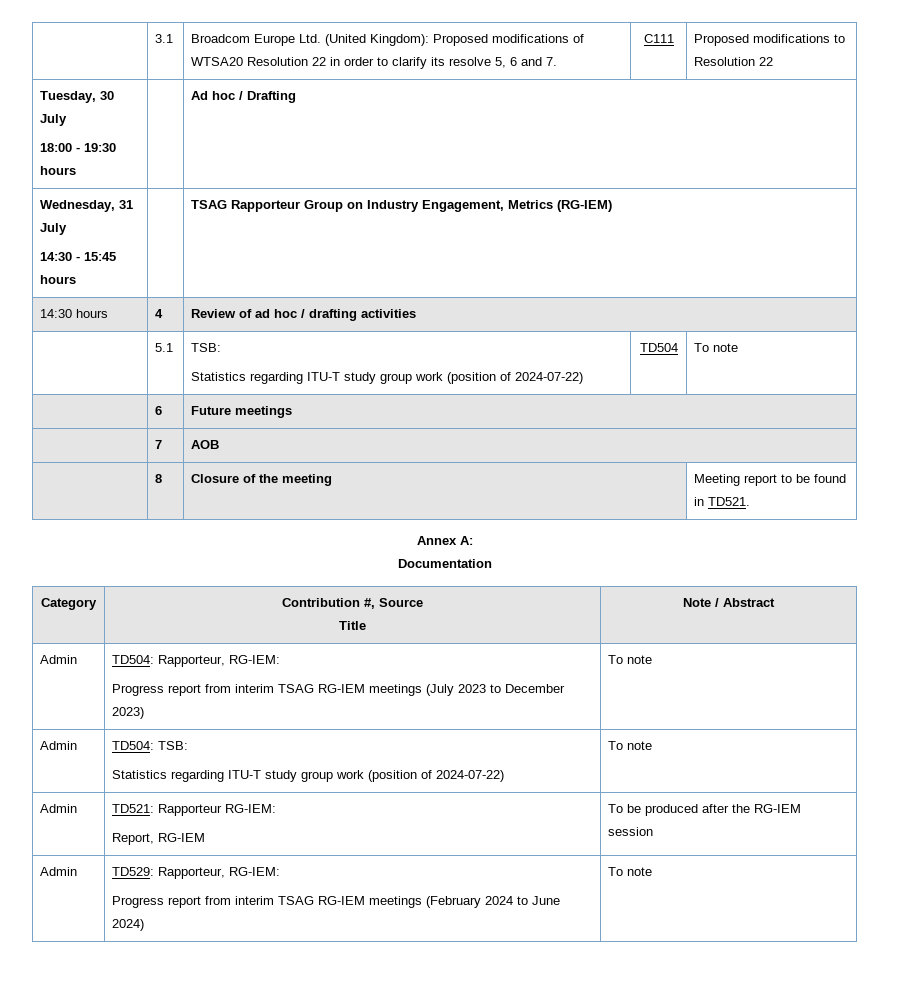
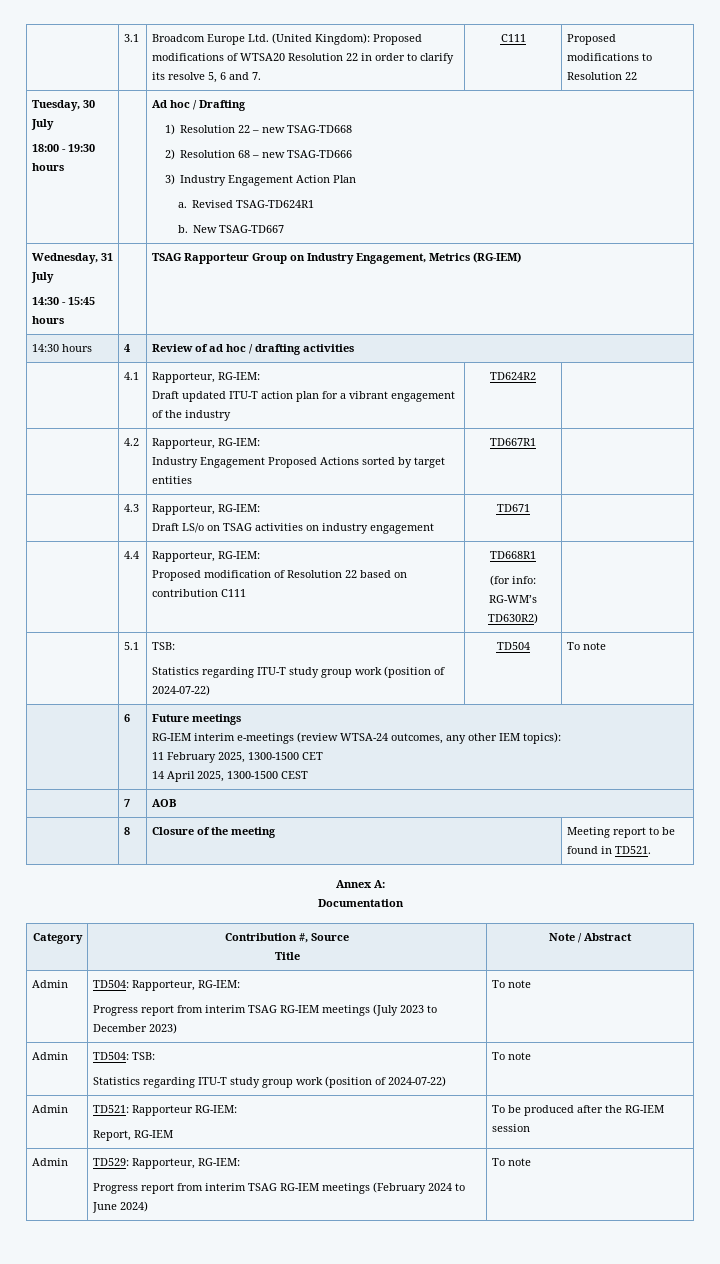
  Tuesday, 30 July
  18:00 - 19:30 hours | | Ad hoc / Drafting
+ 1) Resolution 22 – new TSAG-TD668
+ 2) Resolution 68 – new TSAG-TD666
+ 3) Industry Engagement Action Plan
+ a. Revised TSAG-TD624R1
+ b. New TSAG-TD667
+ | 4.1 | Rapporteur, RG-IEM:
+ Draft updated ITU-T action plan for a vibrant engagement of the industry | TD624R2 |
+ | 4.2 | Rapporteur, RG-IEM:
+ Industry Engagement Proposed Actions sorted by target entities | TD667R1 |
+ | 4.3 | Rapporteur, RG-IEM:
+ Draft LS/o on TSAG activities on industry engagement | TD671 |
+ | 4.4 | Rapporteur, RG-IEM:
+ Proposed modification of Resolution 22 based on contribution C111 | TD668R1
+ (for info: RG-WM’s TD630R2) |
  | 6 | Future meetings
+ RG-IEM interim e-meetings (review WTSA-24 outcomes, any other IEM topics):
+ 11 February 2025, 1300-1500 CET
+ 14 April 2025, 1300-1500 CEST

